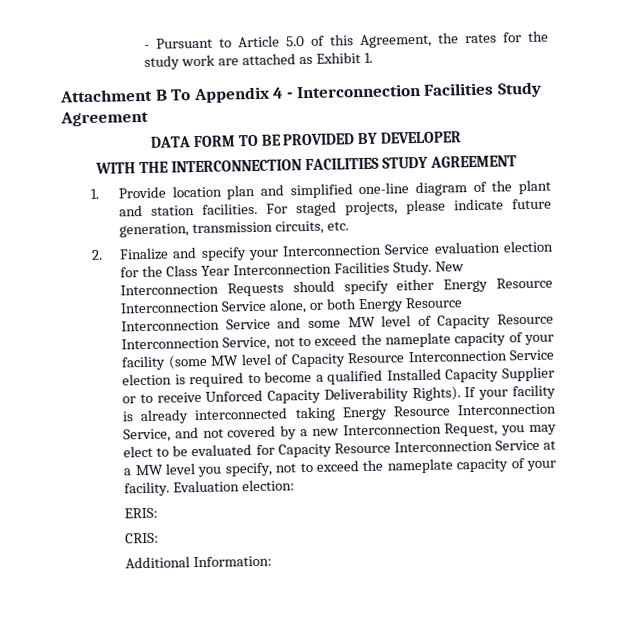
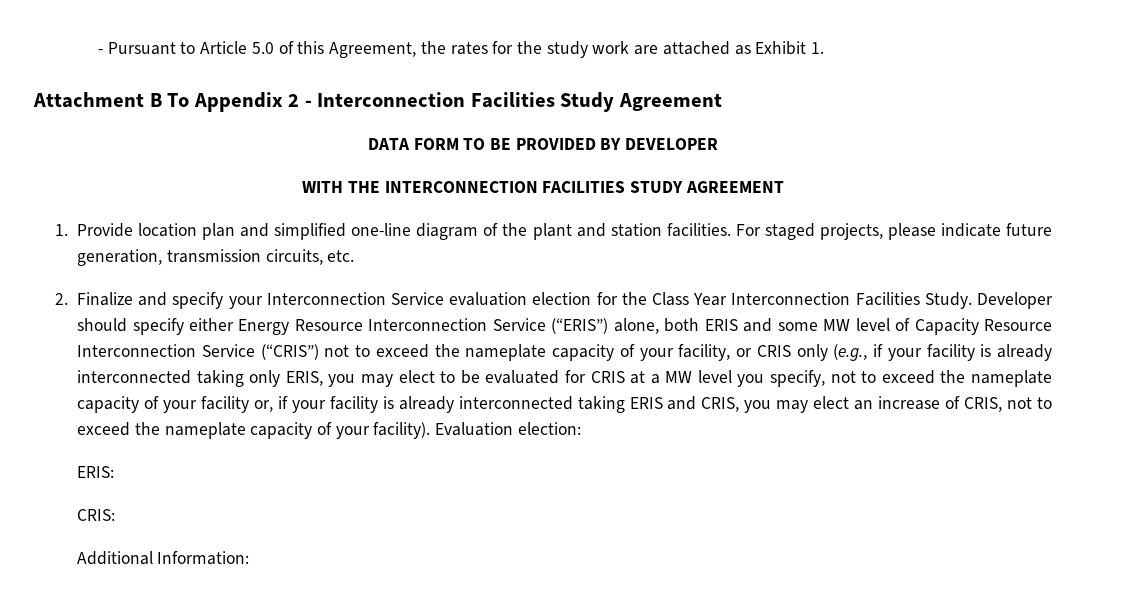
- Attachment B To Appendix 4 - Interconnection Facilities Study Agreement
+ Attachment B To Appendix 2 - Interconnection Facilities Study Agreement
- New Interconnection Requests should specify either Energy Resource Interconnection Service alone, or both Energy Resource Interconnection Service and some MW level of Capacity Resource Interconnection Service, not to exceed the nameplate capacity of your facility (some MW level of Capacity Resource Interconnection Service election is required to become a qualified Installed Capacity Supplier or to receive Unforced Capacity Deliverability Rights). If your facility is already interconnected taking Energy Resource Interconnection Service, and not covered by a new Interconnection Request, you may elect to be evaluated for Capacity Resource Interconnection Service at a MW level you specify, not to exceed the nameplate capacity of your facility.
+ Developer should specify either Energy Resource Interconnection Service (“ERIS”) alone, both ERIS and some MW level of Capacity Resource Interconnection Service (“CRIS”) not to exceed the nameplate capacity of your facility, or CRIS only (e.g., if your facility is already interconnected taking only ERIS, you may elect to be evaluated for CRIS at a MW level you specify, not to exceed the nameplate capacity of your facility or, if your facility is already interconnected taking ERIS and CRIS, you may elect an increase of CRIS, not to exceed the nameplate capacity of your facility).

